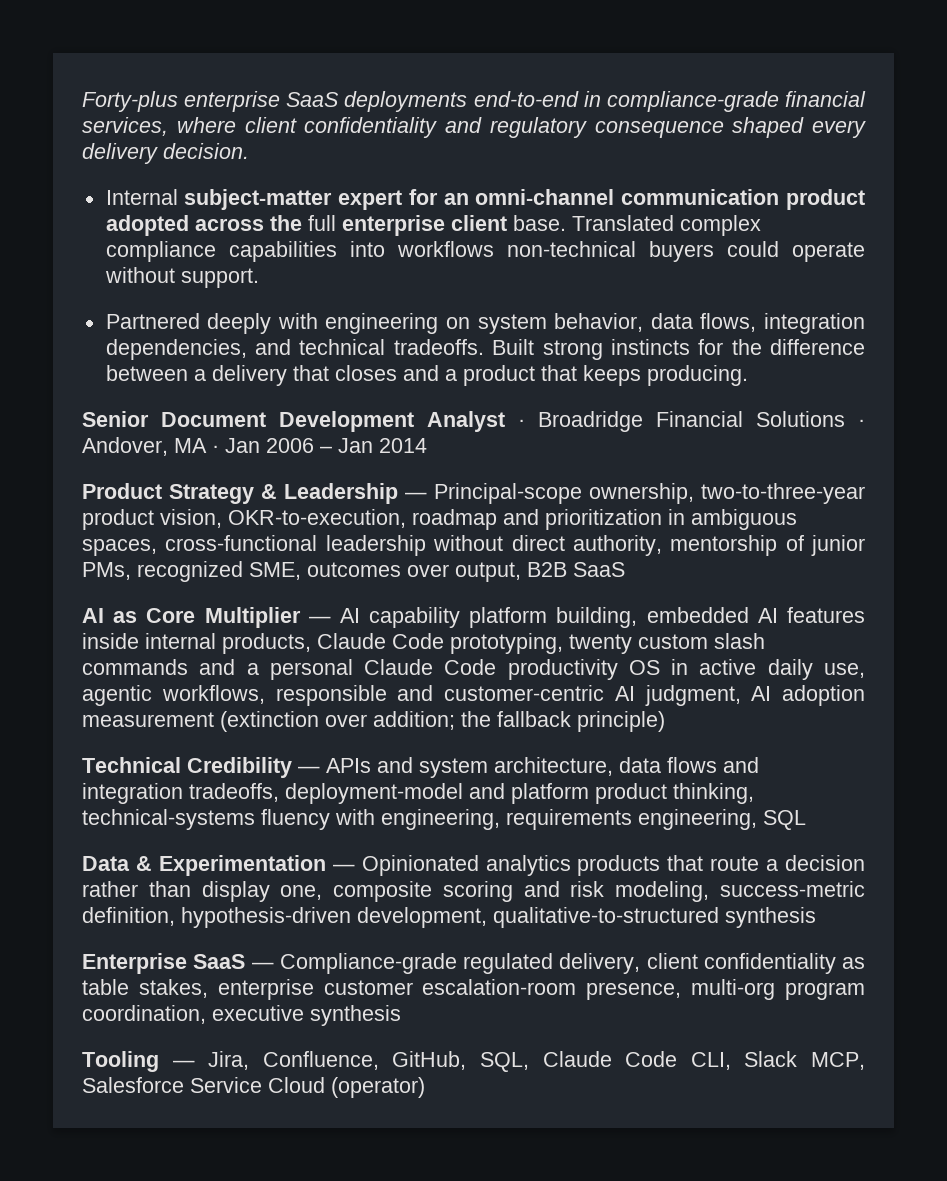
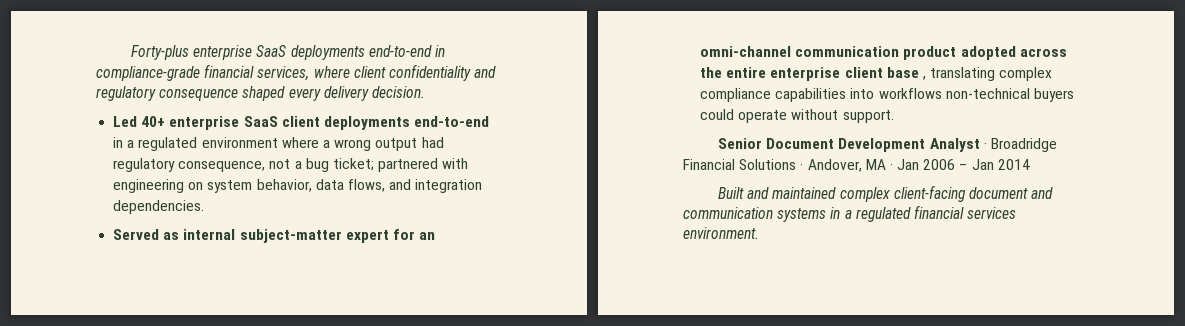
- Internal subject-matter expert for an omni-channel communication product adopted across the full enterprise client base. Translated complex compliance capabilities into workflows non-technical buyers could operate without support.
+ Led 40+ enterprise SaaS client deployments end-to-end in a regulated environment where a wrong output had regulatory consequence, not a bug ticket; partnered with engineering on system behavior, data flows, and integration dependencies.
+ Served as internal subject-matter expert for an omni-channel communication product adopted across the entire enterprise client base , translating complex compliance capabilities into workflows non-technical buyers could operate without support.
- Partnered deeply with engineering on system behavior, data flows, integration dependencies, and technical tradeoffs. Built strong instincts for the difference between a delivery that closes and a product that keeps producing.
- Product Strategy & Leadership — Principal-scope ownership, two-to-three-year product vision, OKR-to-execution, roadmap and prioritization in ambiguous spaces, cross-functional leadership without direct authority, mentorship of junior PMs, recognized SME, outcomes over output, B2B SaaS
- AI as Core Multiplier — AI capability platform building, embedded AI features inside internal products, Claude Code prototyping, twenty custom slash commands and a personal Claude Code productivity OS in active daily use, agentic workflows, responsible and customer-centric AI judgment, AI adoption measurement (extinction over addition; the fallback principle)
- Technical Credibility — APIs and system architecture, data flows and integration tradeoffs, deployment-model and platform product thinking, technical-systems fluency with engineering, requirements engineering, SQL
- Data & Experimentation — Opinionated analytics products that route a decision rather than display one, composite scoring and risk modeling, success-metric definition, hypothesis-driven development, qualitative-to-structured synthesis
- Enterprise SaaS — Compliance-grade regulated delivery, client confidentiality as table stakes, enterprise customer escalation-room presence, multi-org program coordination, executive synthesis
- Tooling — Jira, Confluence, GitHub, SQL, Claude Code CLI, Slack MCP, Salesforce Service Cloud (operator)
+ Built and maintained complex client-facing document and communication systems in a regulated financial services environment.

